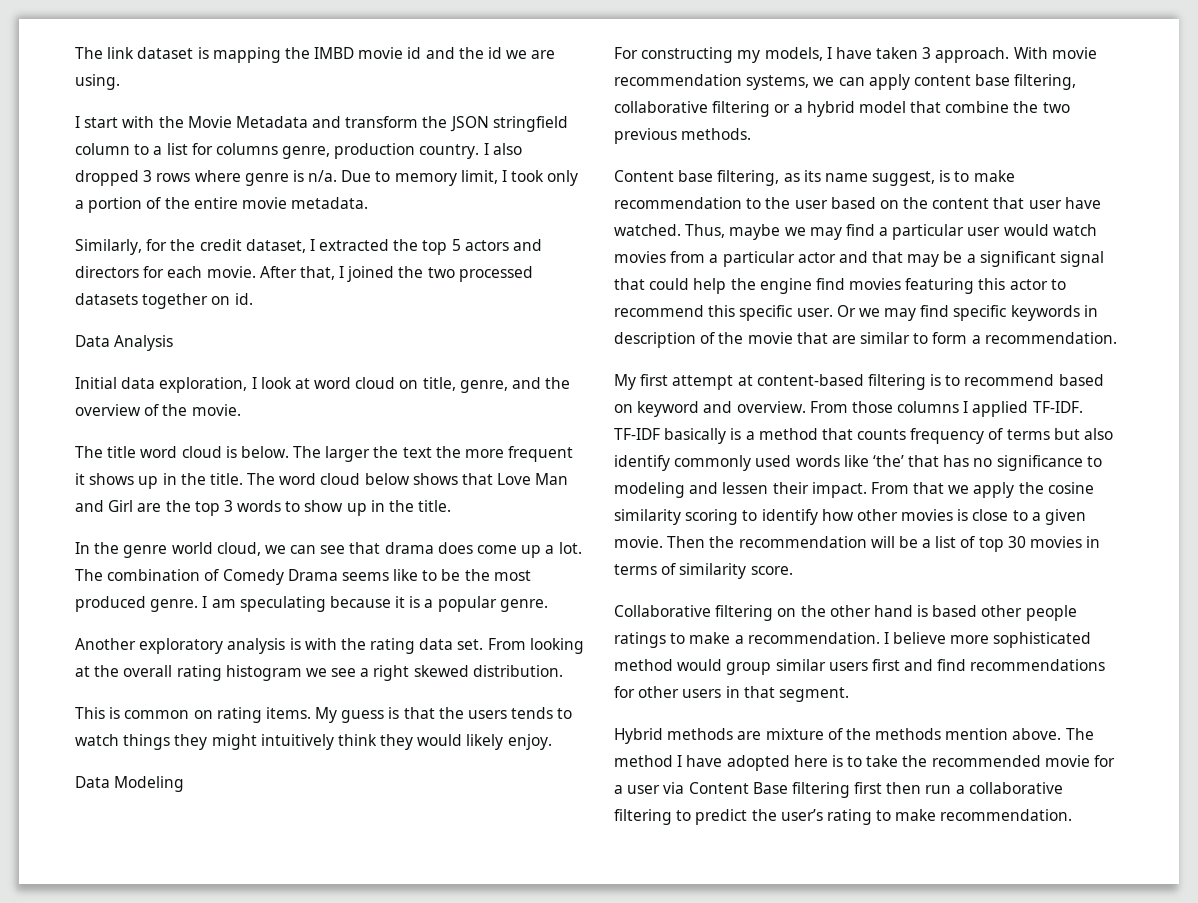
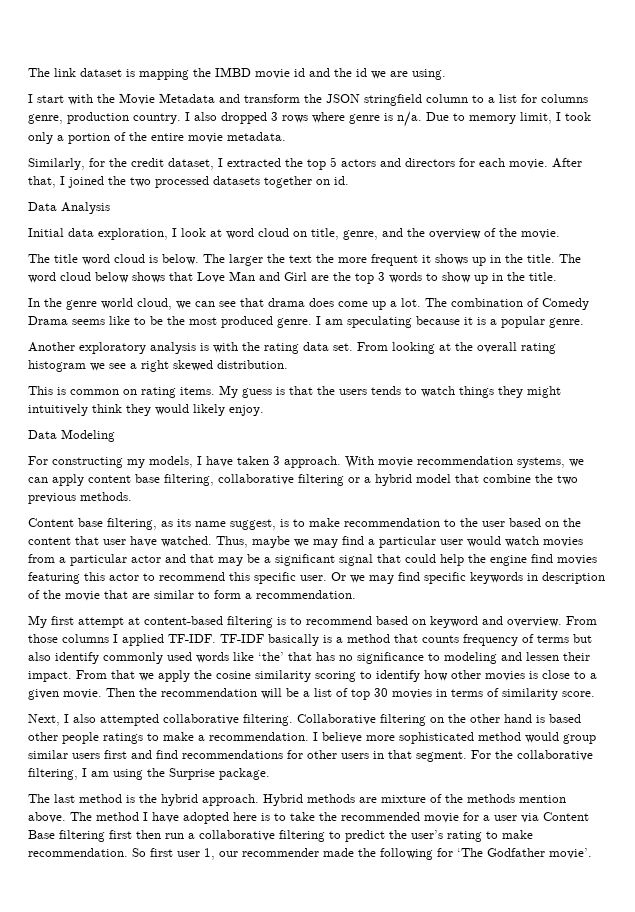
+ Next, I also attempted collaborative filtering.
- I believe more sophisticated method would group similar users first and find recommendations for other users in that segment.
- Hybrid methods are mixture of the methods mention above.
+ I believe more sophisticated method would group similar users first and find recommendations for other users in that segment. For the collaborative filtering, I am using the Surprise package.
+ The last method is the hybrid approach. Hybrid methods are mixture of the methods mention above.
+ So first user 1, our recommender made the following for ‘The Godfather movie’.

